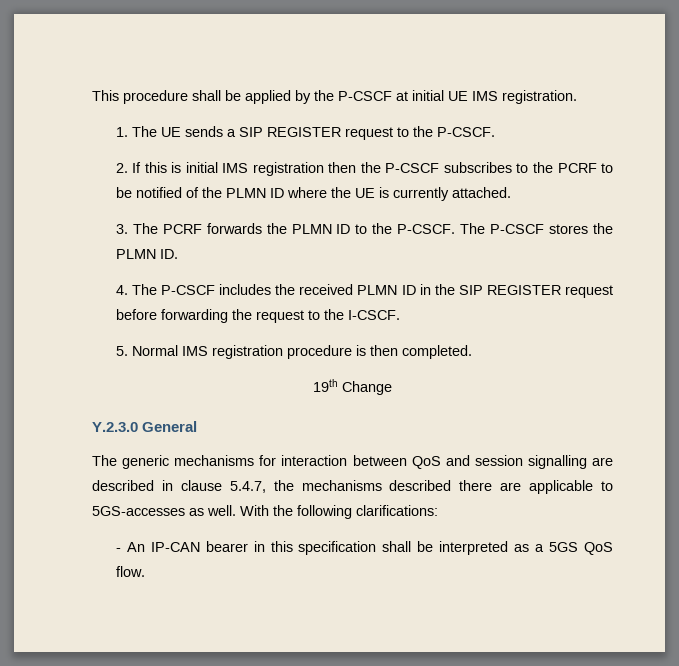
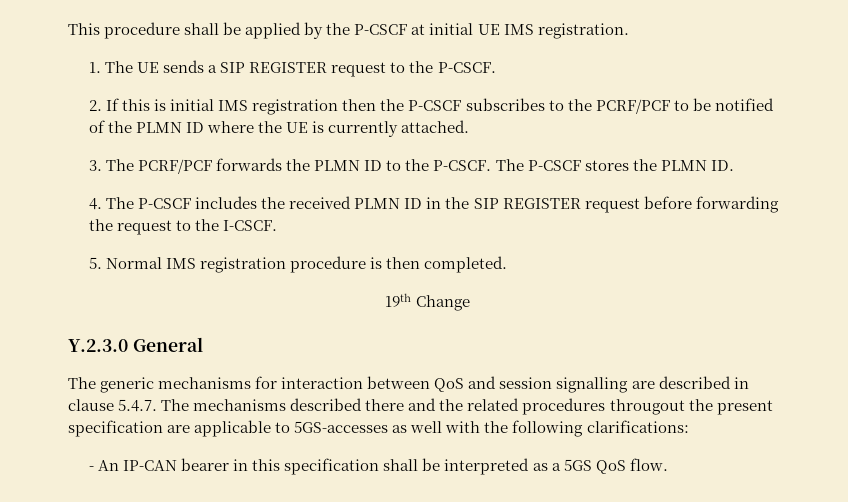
- 2. If this is initial IMS registration then the P-CSCF subscribes to the PCRF to be notified of the PLMN ID where the UE is currently attached.
+ 2. If this is initial IMS registration then the P-CSCF subscribes to the PCRF/PCF to be notified of the PLMN ID where the UE is currently attached.
- 3. The PCRF forwards the PLMN ID to the P-CSCF.
+ 3. The PCRF/PCF forwards the PLMN ID to the P-CSCF.
- The generic mechanisms for interaction between QoS and session signalling are described in clause 5.4.7, the mechanisms described there are applicable to 5GS-accesses as well. With the following clarifications:
+ The generic mechanisms for interaction between QoS and session signalling are described in clause 5.4.7. The mechanisms described there and the related procedures througout the present specification are applicable to 5GS-accesses as well with the following clarifications:

